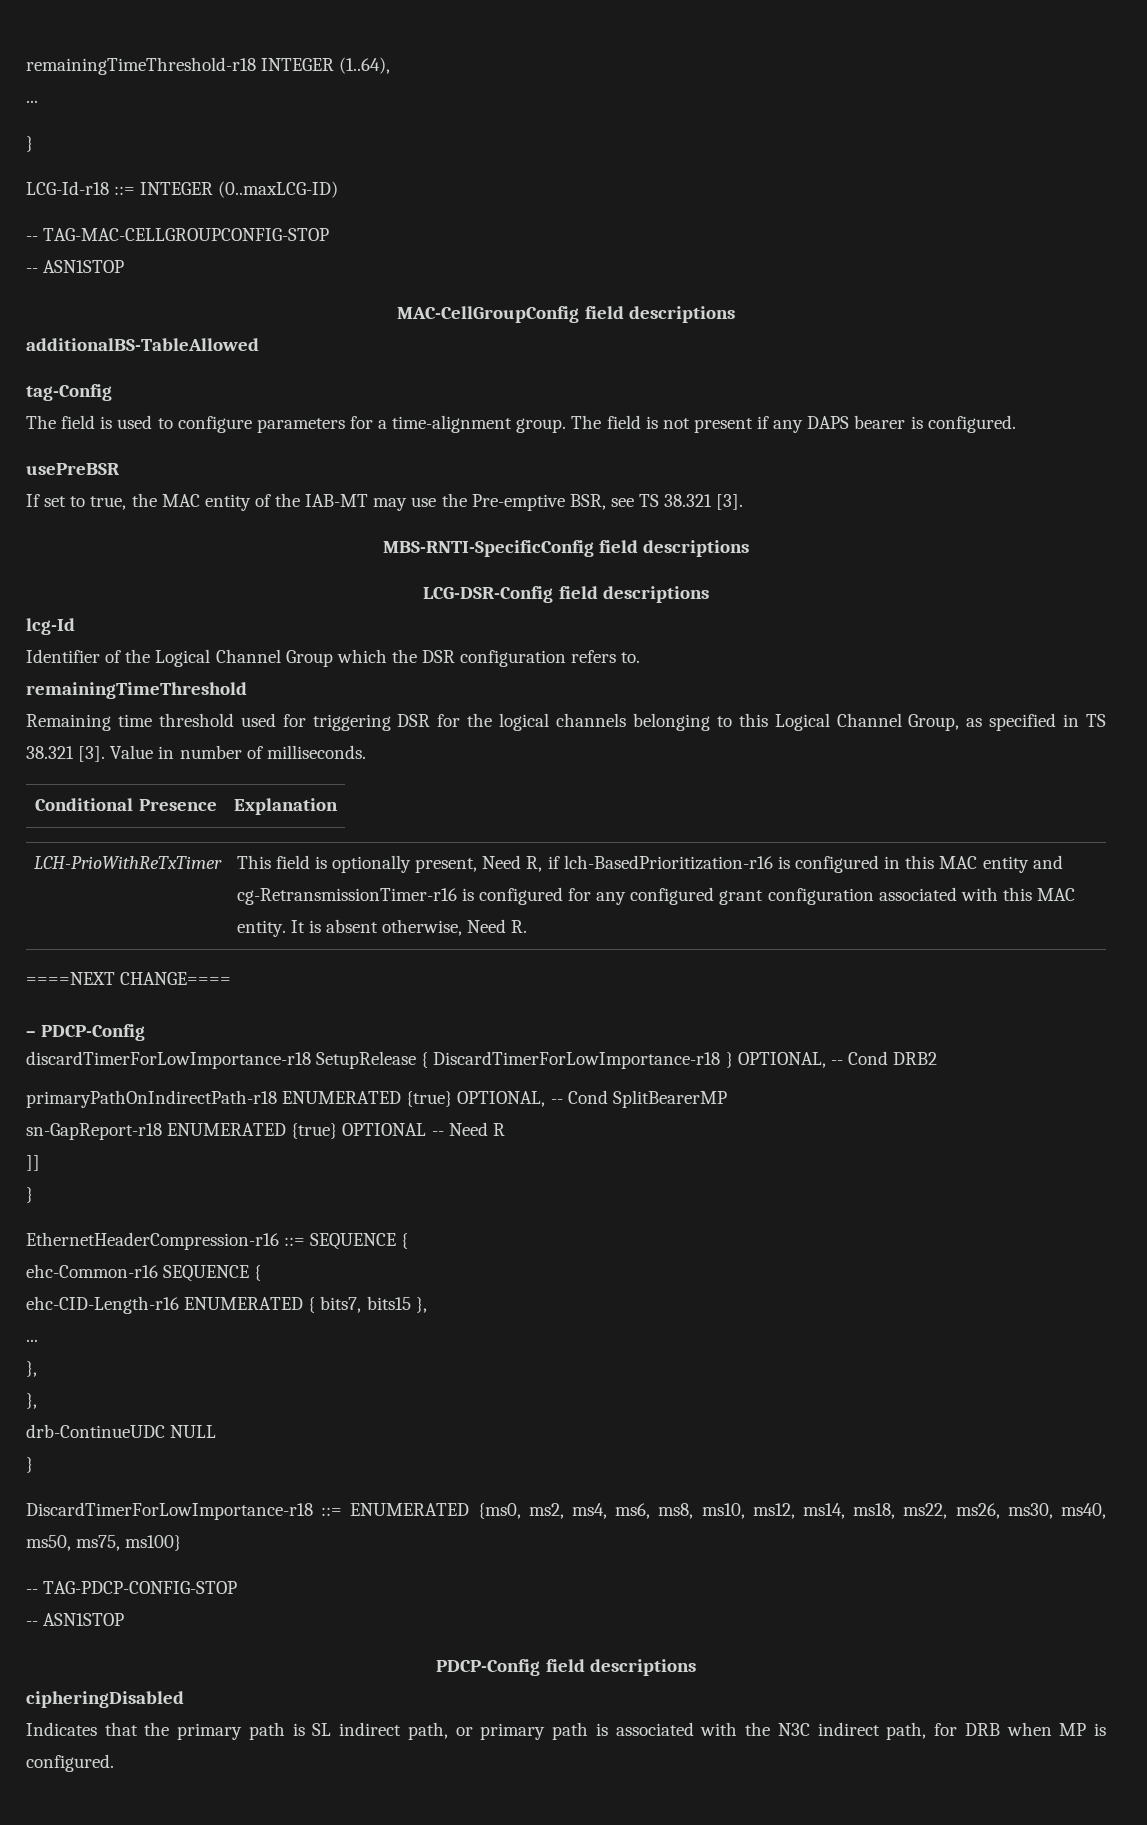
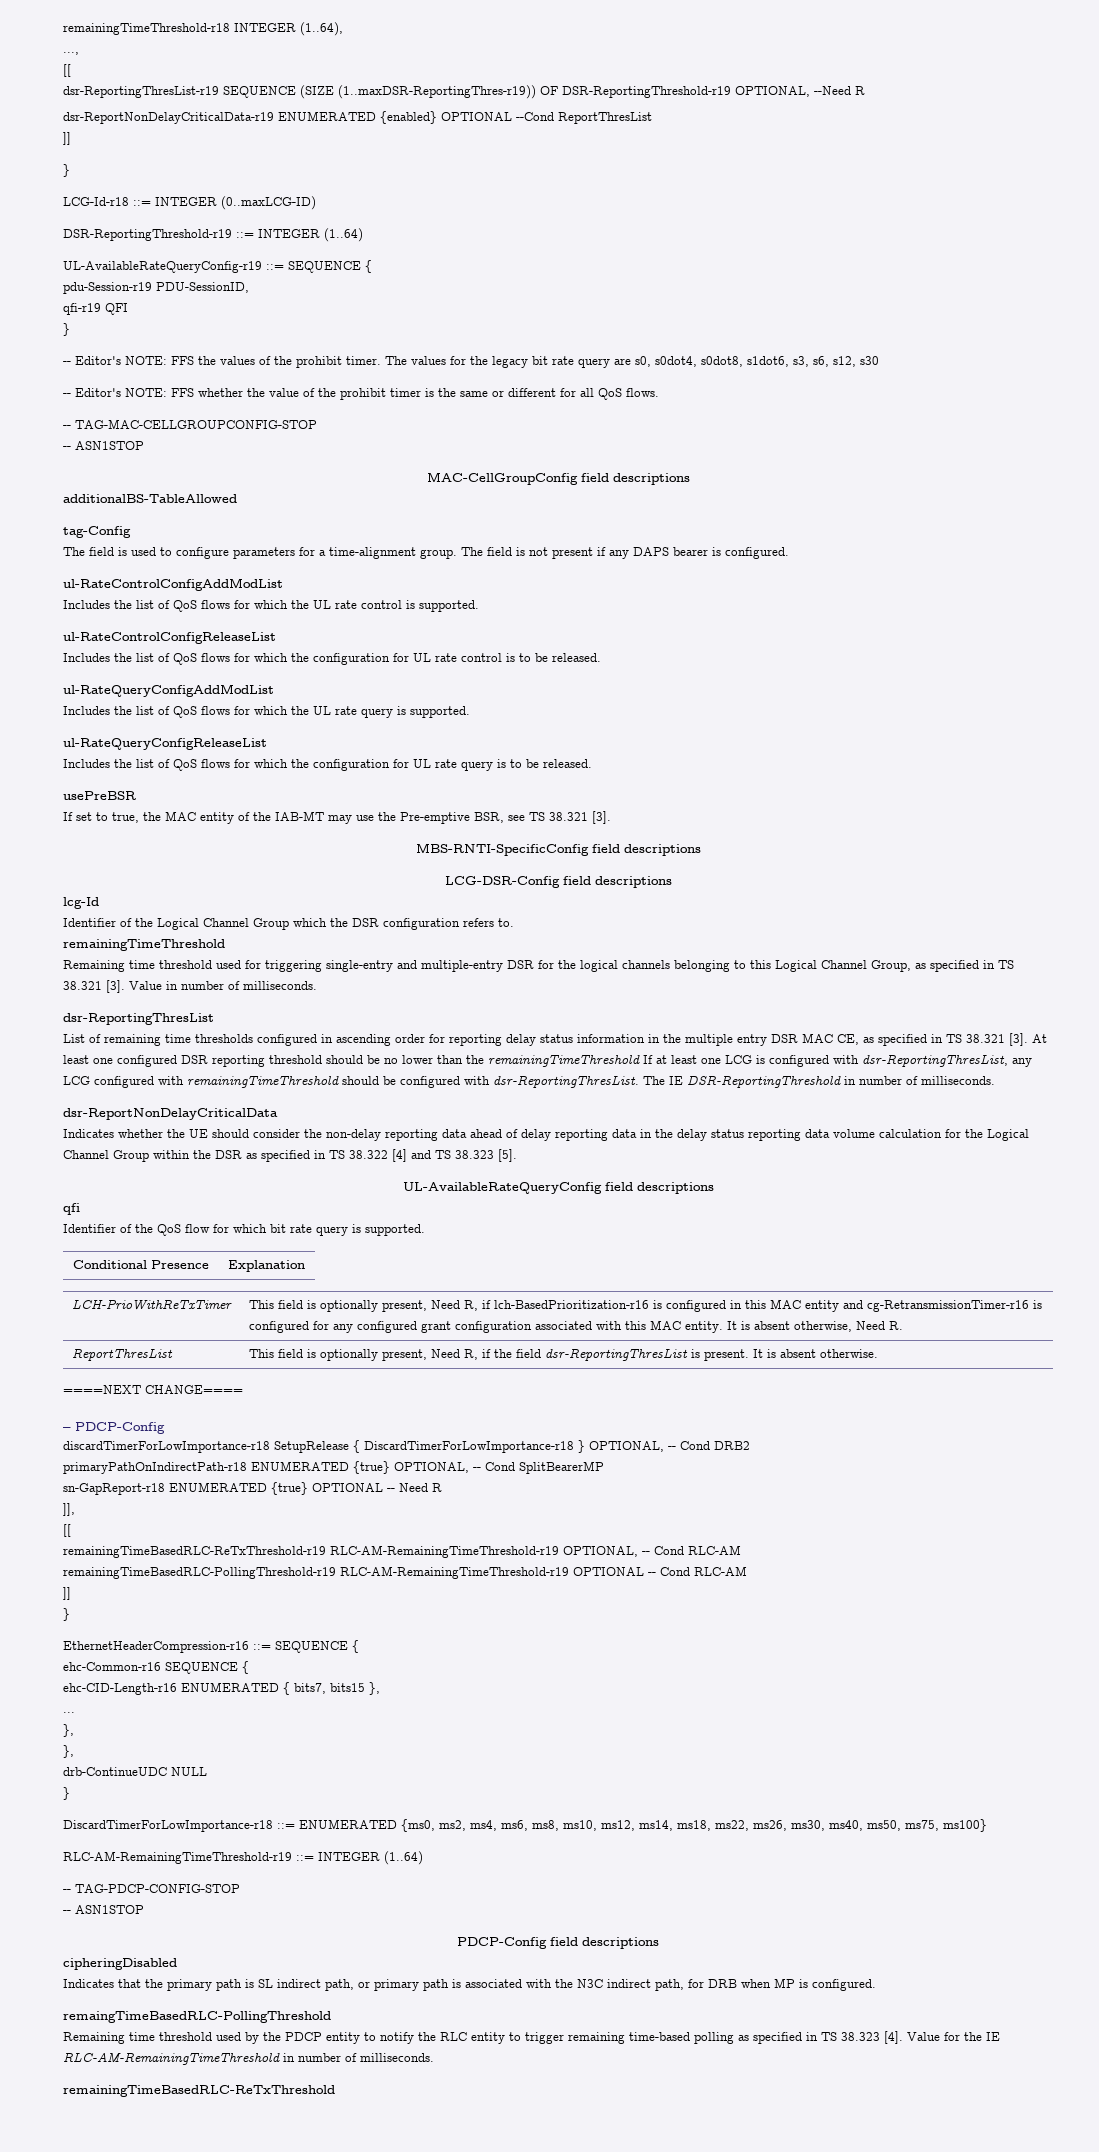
  remainingTimeThreshold-r18 INTEGER (1..64),
- ...
+ ...,
+ [[
+ dsr-ReportingThresList-r19 SEQUENCE (SIZE (1..maxDSR-ReportingThres-r19)) OF DSR-ReportingThreshold-r19 OPTIONAL, --Need R
+ dsr-ReportNonDelayCriticalData-r19 ENUMERATED {enabled} OPTIONAL --Cond ReportThresList
+ ]]
+ DSR-ReportingThreshold-r19 ::= INTEGER (1..64)
+ UL-AvailableRateQueryConfig-r19 ::= SEQUENCE {
+ pdu-Session-r19 PDU-SessionID,
+ qfi-r19 QFI
+ }
+ -- Editor's NOTE: FFS the values of the prohibit timer. The values for the legacy bit rate query are s0, s0dot4, s0dot8, s1dot6, s3, s6, s12, s30
+ -- Editor's NOTE: FFS whether the value of the prohibit timer is the same or different for all QoS flows.
+ ul-RateControlConfigAddModList
+ Includes the list of QoS flows for which the UL rate control is supported.
+ ul-RateControlConfigReleaseList
+ Includes the list of QoS flows for which the configuration for UL rate control is to be released.
+ ul-RateQueryConfigAddModList
+ Includes the list of QoS flows for which the UL rate query is supported.
+ ul-RateQueryConfigReleaseList
+ Includes the list of QoS flows for which the configuration for UL rate query is to be released.
- Remaining time threshold used for triggering DSR for the logical channels belonging to this Logical Channel Group, as specified in TS 38.321 [3].
+ Remaining time threshold used for triggering single-entry and multiple-entry DSR for the logical channels belonging to this Logical Channel Group, as specified in TS 38.321 [3].
  Value in number of milliseconds.
+ dsr-ReportingThresList
+ List of remaining time thresholds configured in ascending order for reporting delay status information in the multiple entry DSR MAC CE, as specified in TS 38.321 [3]. At least one configured DSR reporting threshold should be no lower than the remainingTimeThreshold If at least one LCG is configured with dsr-ReportingThresList, any LCG configured with remainingTimeThreshold should be configured with dsr-ReportingThresList. The IE DSR-ReportingThreshold in number of milliseconds.
+ dsr-ReportNonDelayCriticalData
+ Indicates whether the UE should consider the non-delay reporting data ahead of delay reporting data in the delay status reporting data volume calculation for the Logical Channel Group within the DSR as specified in TS 38.322 [4] and TS 38.323 [5].
+ UL-AvailableRateQueryConfig field descriptions
+ qfi
+ Identifier of the QoS flow for which bit rate query is supported.
+ ReportThresList | This field is optionally present, Need R, if the field dsr-ReportingThresList is present. It is absent otherwise.
+ ]],
+ [[
+ remainingTimeBasedRLC-ReTxThreshold-r19 RLC-AM-RemainingTimeThreshold-r19 OPTIONAL, -- Cond RLC-AM
+ remainingTimeBasedRLC-PollingThreshold-r19 RLC-AM-RemainingTimeThreshold-r19 OPTIONAL -- Cond RLC-AM
+ RLC-AM-RemainingTimeThreshold-r19 ::= INTEGER (1..64)
+ remaingTimeBasedRLC-PollingThreshold
+ Remaining time threshold used by the PDCP entity to notify the RLC entity to trigger remaining time-based polling as specified in TS 38.323 [4]. Value for the IE RLC-AM-RemainingTimeThreshold in number of milliseconds.
+ remainingTimeBasedRLC-ReTxThreshold

